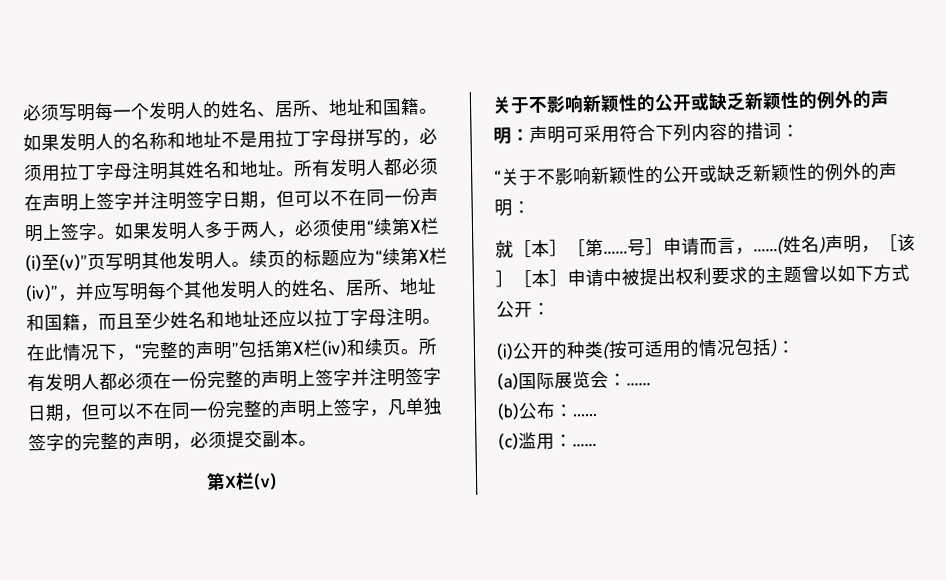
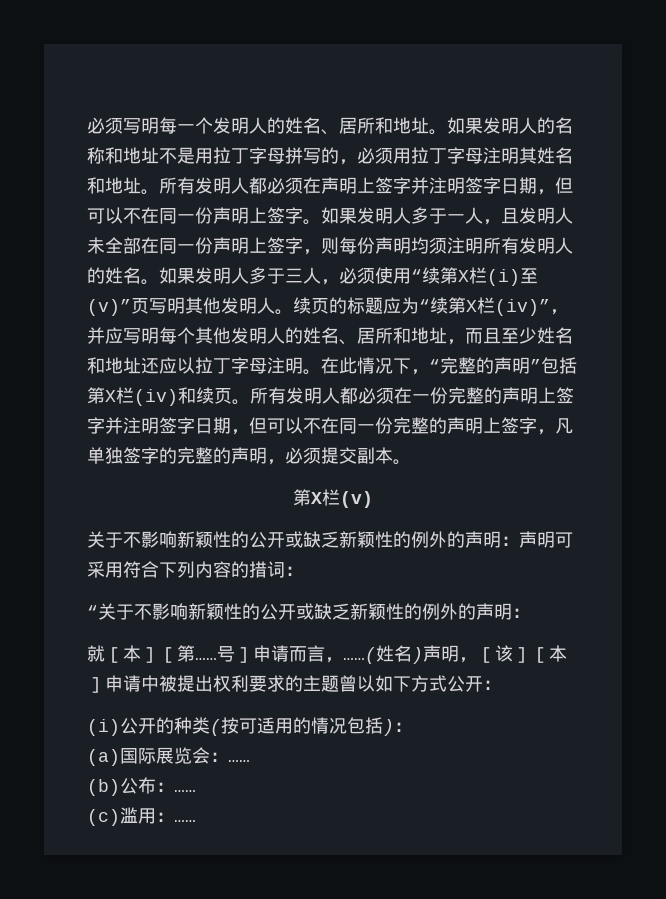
- 必须写明每一个发明人的姓名、居所、地址和国籍。
+ 必须写明每一个发明人的姓名、居所和地址。
- 如果发明人多于两人，必须使用“续第X栏(i)至(v)”页写明其他发明人。
+ 如果发明人多于一人，且发明人未全部在同一份声明上签字，则每份声明均须注明所有发明人的姓名。如果发明人多于三人，必须使用“续第X栏(i)至(v)”页写明其他发明人。
- 续页的标题应为“续第X栏(iv)”，并应写明每个其他发明人的姓名、居所、地址和国籍，而且至少姓名和地址还应以拉丁字母注明。
+ 续页的标题应为“续第X栏(iv)”，并应写明每个其他发明人的姓名、居所和地址，而且至少姓名和地址还应以拉丁字母注明。

